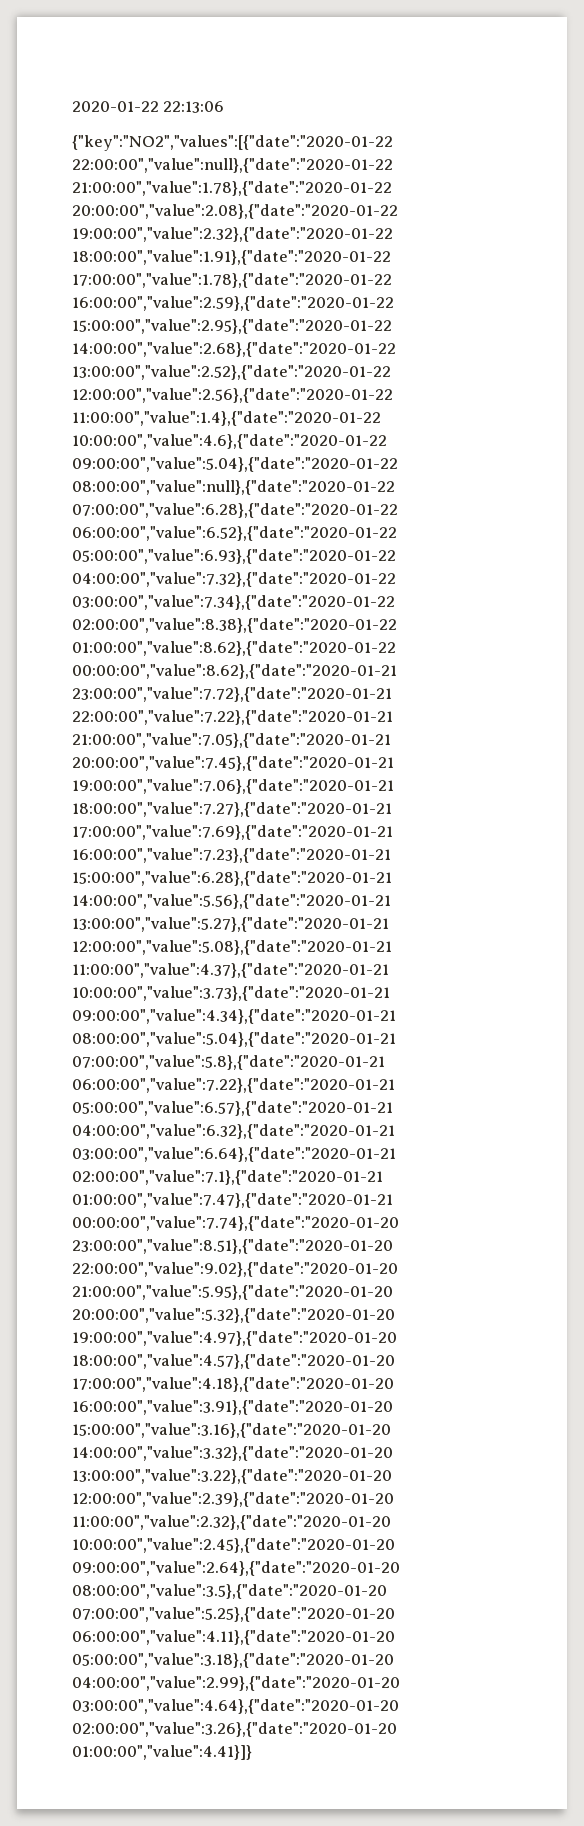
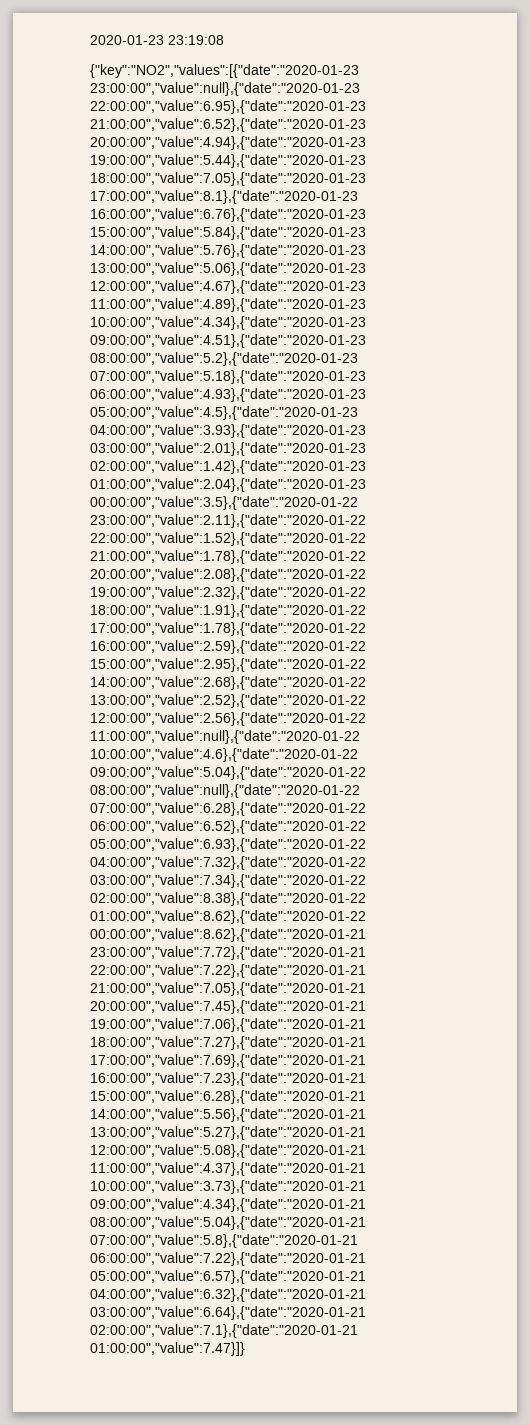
- 2020-01-22 22:13:06
- {"key":"NO2","values":[{"date":"2020-01-22 22:00:00","value":null},{"date":"2020-01-22 21:00:00","value":1.78},{"date":"2020-01-22 20:00:00","value":2.08},{"date":"2020-01-22 19:00:00","value":2.32},{"date":"2020-01-22 18:00:00","value":1.91},{"date":"2020-01-22 17:00:00","value":1.78},{"date":"2020-01-22 16:00:00","value":2.59},{"date":"2020-01-22 15:00:00","value":2.95},{"date":"2020-01-22 14:00:00","value":2.68},{"date":"2020-01-22 13:00:00","value":2.52},{"date":"2020-01-22 12:00:00","value":2.56},{"date":"2020-01-22 11:00:00","value":1.4},{"date":"2020-01-22 10:00:00","value":4.6},{"date":"2020-01-22 09:00:00","value":5.04},{"date":"2020-01-22 08:00:00","value":null},{"date":"2020-01-22 07:00:00","value":6.28},{"date":"2020-01-22 06:00:00","value":6.52},{"date":"2020-01-22 05:00:00","value":6.93},{"date":"2020-01-22 04:00:00","value":7.32},{"date":"2020-01-22 03:00:00","value":7.34},{"date":"2020-01-22 02:00:00","value":8.38},{"date":"2020-01-22 01:00:00","value":8.62},{"date":"2020-01-22 00:00:00","value":8.62},{"date":"2020-01-21 23:00:00","value":7.72},{"date":"2020-01-21 22:00:00","value":7.22},{"date":"2020-01-21 21:00:00","value":7.05},{"date":"2020-01-21 20:00:00","value":7.45},{"date":"2020-01-21 19:00:00","value":7.06},{"date":"2020-01-21 18:00:00","value":7.27},{"date":"2020-01-21 17:00:00","value":7.69},{"date":"2020-01-21 16:00:00","value":7.23},{"date":"2020-01-21 15:00:00","value":6.28},{"date":"2020-01-21 14:00:00","value":5.56},{"date":"2020-01-21 13:00:00","value":5.27},{"date":"2020-01-21 12:00:00","value":5.08},{"date":"2020-01-21 11:00:00","value":4.37},{"date":"2020-01-21 10:00:00","value":3.73},{"date":"2020-01-21 09:00:00","value":4.34},{"date":"2020-01-21 08:00:00","value":5.04},{"date":"2020-01-21 07:00:00","value":5.8},{"date":"2020-01-21 06:00:00","value":7.22},{"date":"2020-01-21 05:00:00","value":6.57},{"date":"2020-01-21 04:00:00","value":6.32},{"date":"2020-01-21 03:00:00","value":6.64},{"date":"2020-01-21 02:00:00","value":7.1},{"date":"2020-01-21 01:00:00","value":7.47},{"date":"2020-01-21 00:00:00","value":7.74},{"date":"2020-01-20 23:00:00","value":8.51},{"date":"2020-01-20 22:00:00","value":9.02},{"date":"2020-01-20 21:00:00","value":5.95},{"date":"2020-01-20 20:00:00","value":5.32},{"date":"2020-01-20 19:00:00","value":4.97},{"date":"2020-01-20 18:00:00","value":4.57},{"date":"2020-01-20 17:00:00","value":4.18},{"date":"2020-01-20 16:00:00","value":3.91},{"date":"2020-01-20 15:00:00","value":3.16},{"date":"2020-01-20 14:00:00","value":3.32},{"date":"2020-01-20 13:00:00","value":3.22},{"date":"2020-01-20 12:00:00","value":2.39},{"date":"2020-01-20 11:00:00","value":2.32},{"date":"2020-01-20 10:00:00","value":2.45},{"date":"2020-01-20 09:00:00","value":2.64},{"date":"2020-01-20 08:00:00","value":3.5},{"date":"2020-01-20 07:00:00","value":5.25},{"date":"2020-01-20 06:00:00","value":4.11},{"date":"2020-01-20 05:00:00","value":3.18},{"date":"2020-01-20 04:00:00","value":2.99},{"date":"2020-01-20 03:00:00","value":4.64},{"date":"2020-01-20 02:00:00","value":3.26},{"date":"2020-01-20 01:00:00","value":4.41}]}
+ 2020-01-23 23:19:08
+ {"key":"NO2","values":[{"date":"2020-01-23 23:00:00","value":null},{"date":"2020-01-23 22:00:00","value":6.95},{"date":"2020-01-23 21:00:00","value":6.52},{"date":"2020-01-23 20:00:00","value":4.94},{"date":"2020-01-23 19:00:00","value":5.44},{"date":"2020-01-23 18:00:00","value":7.05},{"date":"2020-01-23 17:00:00","value":8.1},{"date":"2020-01-23 16:00:00","value":6.76},{"date":"2020-01-23 15:00:00","value":5.84},{"date":"2020-01-23 14:00:00","value":5.76},{"date":"2020-01-23 13:00:00","value":5.06},{"date":"2020-01-23 12:00:00","value":4.67},{"date":"2020-01-23 11:00:00","value":4.89},{"date":"2020-01-23 10:00:00","value":4.34},{"date":"2020-01-23 09:00:00","value":4.51},{"date":"2020-01-23 08:00:00","value":5.2},{"date":"2020-01-23 07:00:00","value":5.18},{"date":"2020-01-23 06:00:00","value":4.93},{"date":"2020-01-23 05:00:00","value":4.5},{"date":"2020-01-23 04:00:00","value":3.93},{"date":"2020-01-23 03:00:00","value":2.01},{"date":"2020-01-23 02:00:00","value":1.42},{"date":"2020-01-23 01:00:00","value":2.04},{"date":"2020-01-23 00:00:00","value":3.5},{"date":"2020-01-22 23:00:00","value":2.11},{"date":"2020-01-22 22:00:00","value":1.52},{"date":"2020-01-22 21:00:00","value":1.78},{"date":"2020-01-22 20:00:00","value":2.08},{"date":"2020-01-22 19:00:00","value":2.32},{"date":"2020-01-22 18:00:00","value":1.91},{"date":"2020-01-22 17:00:00","value":1.78},{"date":"2020-01-22 16:00:00","value":2.59},{"date":"2020-01-22 15:00:00","value":2.95},{"date":"2020-01-22 14:00:00","value":2.68},{"date":"2020-01-22 13:00:00","value":2.52},{"date":"2020-01-22 12:00:00","value":2.56},{"date":"2020-01-22 11:00:00","value":null},{"date":"2020-01-22 10:00:00","value":4.6},{"date":"2020-01-22 09:00:00","value":5.04},{"date":"2020-01-22 08:00:00","value":null},{"date":"2020-01-22 07:00:00","value":6.28},{"date":"2020-01-22 06:00:00","value":6.52},{"date":"2020-01-22 05:00:00","value":6.93},{"date":"2020-01-22 04:00:00","value":7.32},{"date":"2020-01-22 03:00:00","value":7.34},{"date":"2020-01-22 02:00:00","value":8.38},{"date":"2020-01-22 01:00:00","value":8.62},{"date":"2020-01-22 00:00:00","value":8.62},{"date":"2020-01-21 23:00:00","value":7.72},{"date":"2020-01-21 22:00:00","value":7.22},{"date":"2020-01-21 21:00:00","value":7.05},{"date":"2020-01-21 20:00:00","value":7.45},{"date":"2020-01-21 19:00:00","value":7.06},{"date":"2020-01-21 18:00:00","value":7.27},{"date":"2020-01-21 17:00:00","value":7.69},{"date":"2020-01-21 16:00:00","value":7.23},{"date":"2020-01-21 15:00:00","value":6.28},{"date":"2020-01-21 14:00:00","value":5.56},{"date":"2020-01-21 13:00:00","value":5.27},{"date":"2020-01-21 12:00:00","value":5.08},{"date":"2020-01-21 11:00:00","value":4.37},{"date":"2020-01-21 10:00:00","value":3.73},{"date":"2020-01-21 09:00:00","value":4.34},{"date":"2020-01-21 08:00:00","value":5.04},{"date":"2020-01-21 07:00:00","value":5.8},{"date":"2020-01-21 06:00:00","value":7.22},{"date":"2020-01-21 05:00:00","value":6.57},{"date":"2020-01-21 04:00:00","value":6.32},{"date":"2020-01-21 03:00:00","value":6.64},{"date":"2020-01-21 02:00:00","value":7.1},{"date":"2020-01-21 01:00:00","value":7.47}]}

